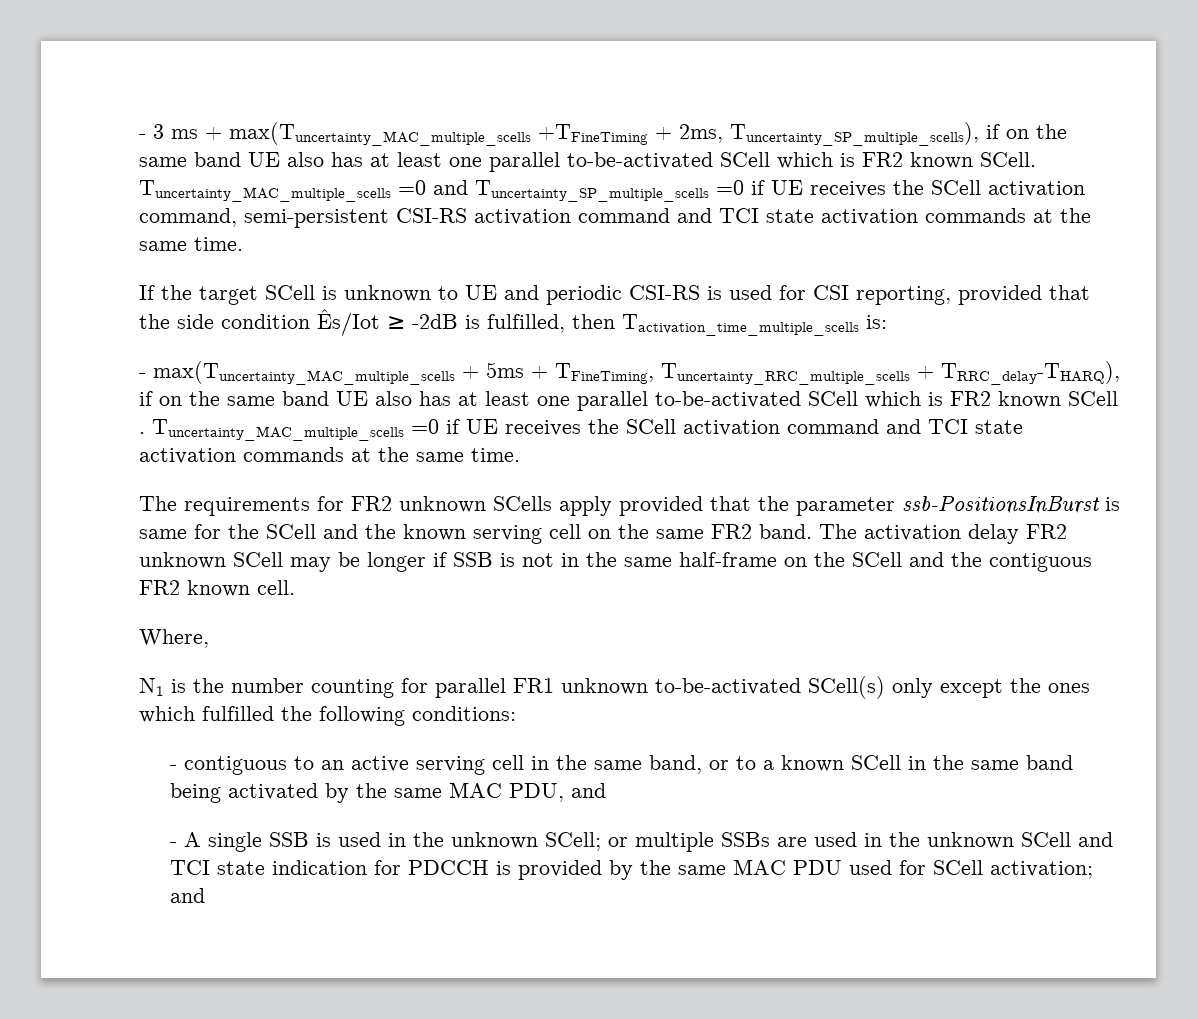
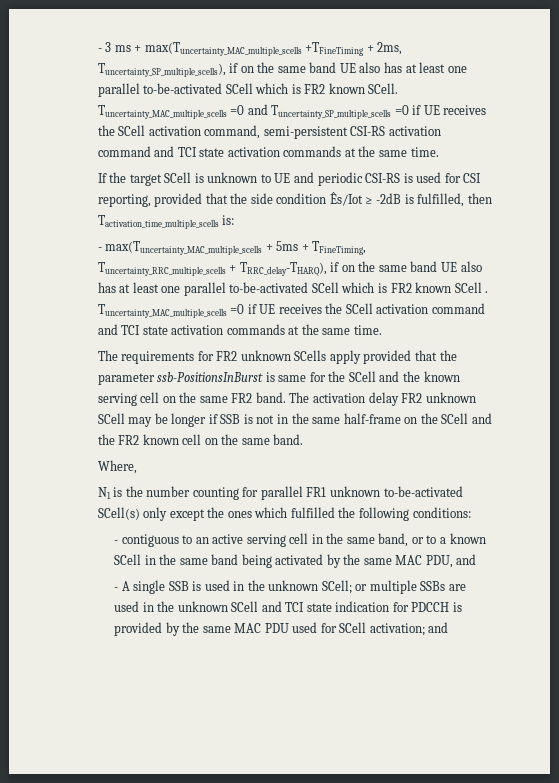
- The activation delay FR2 unknown SCell may be longer if SSB is not in the same half-frame on the SCell and the contiguous FR2 known cell.
+ The activation delay FR2 unknown SCell may be longer if SSB is not in the same half-frame on the SCell and the FR2 known cell on the same band.

